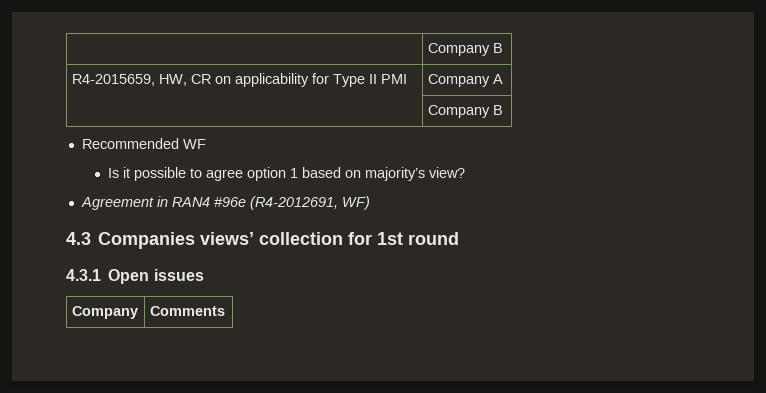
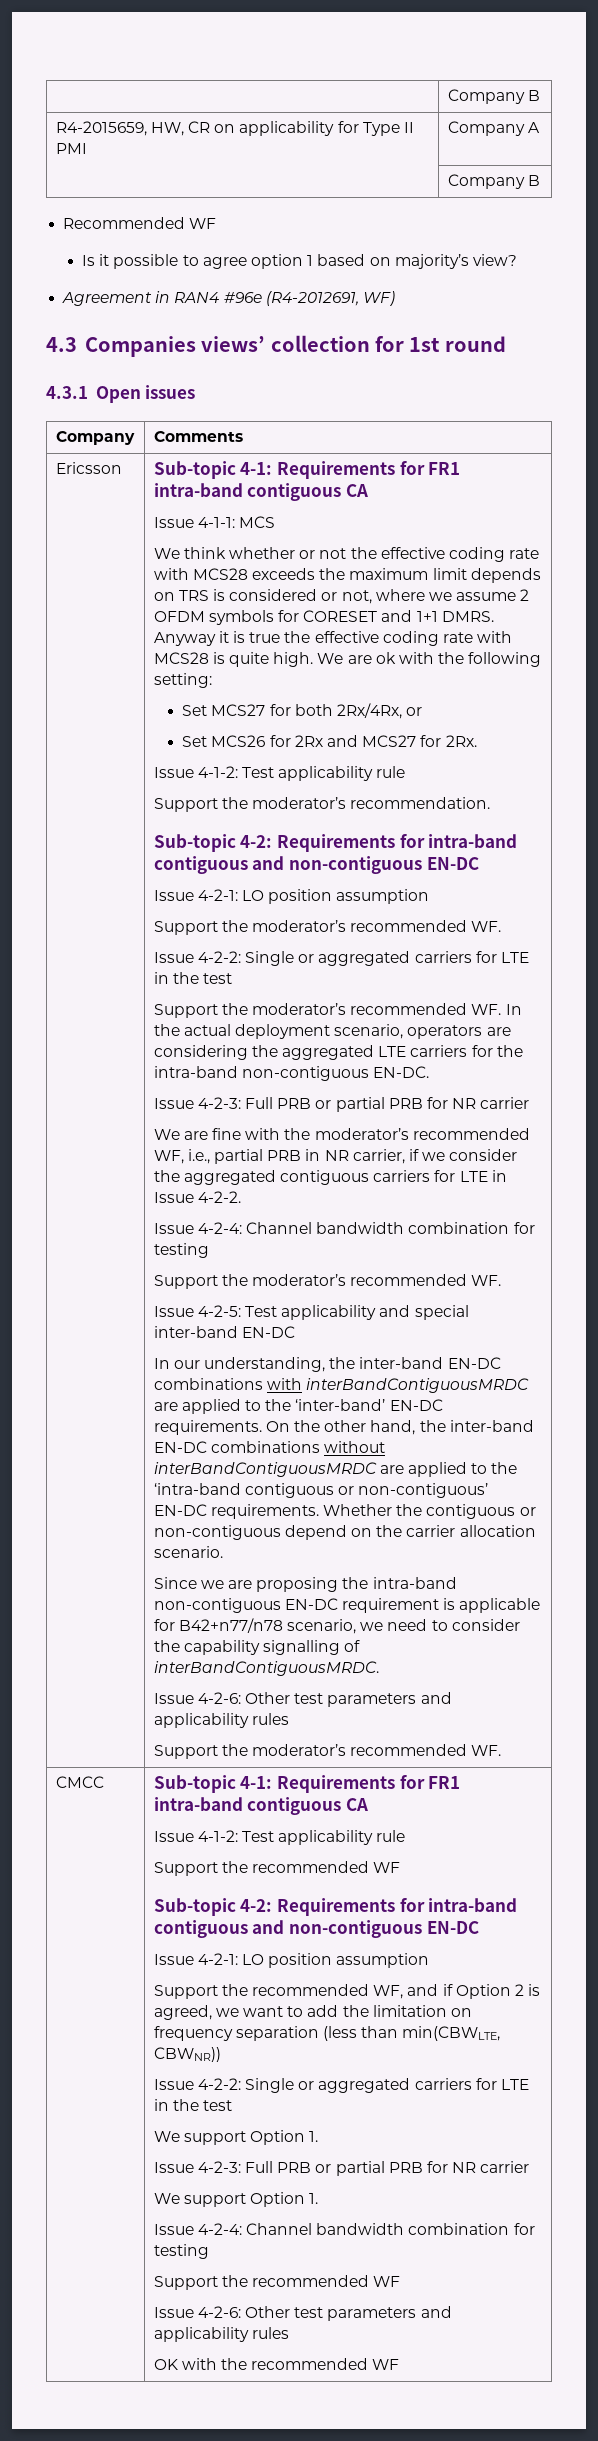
+ Ericsson | Sub-topic 4-1: Requirements for FR1 intra-band contiguous CA
+ Issue 4-1-1: MCS
+ We think whether or not the effective coding rate with MCS28 exceeds the maximum limit depends on TRS is considered or not, where we assume 2 OFDM symbols for CORESET and 1+1 DMRS. Anyway it is true the effective coding rate with MCS28 is quite high. We are ok with the following setting:
+ Set MCS27 for both 2Rx/4Rx, or
+ Set MCS26 for 2Rx and MCS27 for 2Rx.
+ Issue 4-1-2: Test applicability rule
+ Support the moderator’s recommendation.
+ Sub-topic 4-2: Requirements for intra-band contiguous and non-contiguous EN-DC
+ Issue 4-2-1: LO position assumption
+ Support the moderator’s recommended WF.
+ Issue 4-2-2: Single or aggregated carriers for LTE in the test
+ Support the moderator’s recommended WF. In the actual deployment scenario, operators are considering the aggregated LTE carriers for the intra-band non-contiguous EN-DC.
+ Issue 4-2-3: Full PRB or partial PRB for NR carrier
+ We are fine with the moderator’s recommended WF, i.e., partial PRB in NR carrier, if we consider the aggregated contiguous carriers for LTE in Issue 4-2-2.
+ Issue 4-2-4: Channel bandwidth combination for testing
+ Support the moderator’s recommended WF.
+ Issue 4-2-5: Test applicability and special inter-band EN-DC
+ In our understanding, the inter-band EN-DC combinations with interBandContiguousMRDC are applied to the ‘inter-band’ EN-DC requirements. On the other hand, the inter-band EN-DC combinations without interBandContiguousMRDC are applied to the ‘intra-band contiguous or non-contiguous’ EN-DC requirements. Whether the contiguous or non-contiguous depend on the carrier allocation scenario.
+ Since we are proposing the intra-band non-contiguous EN-DC requirement is applicable for B42+n77/n78 scenario, we need to consider the capability signalling of interBandContiguousMRDC.
+ Issue 4-2-6: Other test parameters and applicability rules
+ Support the moderator’s recommended WF.
+ CMCC | Sub-topic 4-1: Requirements for FR1 intra-band contiguous CA
+ Issue 4-1-2: Test applicability rule
+ Support the recommended WF
+ Sub-topic 4-2: Requirements for intra-band contiguous and non-contiguous EN-DC
+ Issue 4-2-1: LO position assumption
+ Support the recommended WF, and if Option 2 is agreed, we want to add the limitation on frequency separation (less than min(CBWLTE, CBWNR))
+ Issue 4-2-2: Single or aggregated carriers for LTE in the test
+ We support Option 1.
+ Issue 4-2-3: Full PRB or partial PRB for NR carrier
+ We support Option 1.
+ Issue 4-2-4: Channel bandwidth combination for testing
+ Support the recommended WF
+ Issue 4-2-6: Other test parameters and applicability rules
+ OK with the recommended WF

